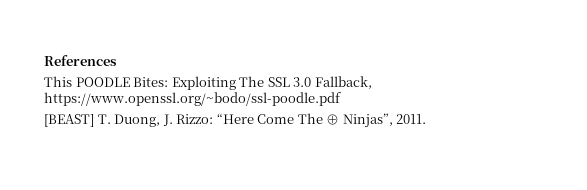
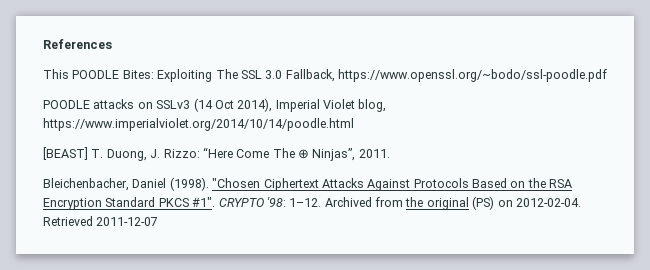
+ POODLE attacks on SSLv3 (14 Oct 2014), Imperial Violet blog, https://www.imperialviolet.org/2014/10/14/poodle.html
+ Bleichenbacher, Daniel (1998). "Chosen Ciphertext Attacks Against Protocols Based on the RSA Encryption Standard PKCS #1". CRYPTO '98: 1–12. Archived from the original (PS) on 2012-02-04. Retrieved 2011-12-07

